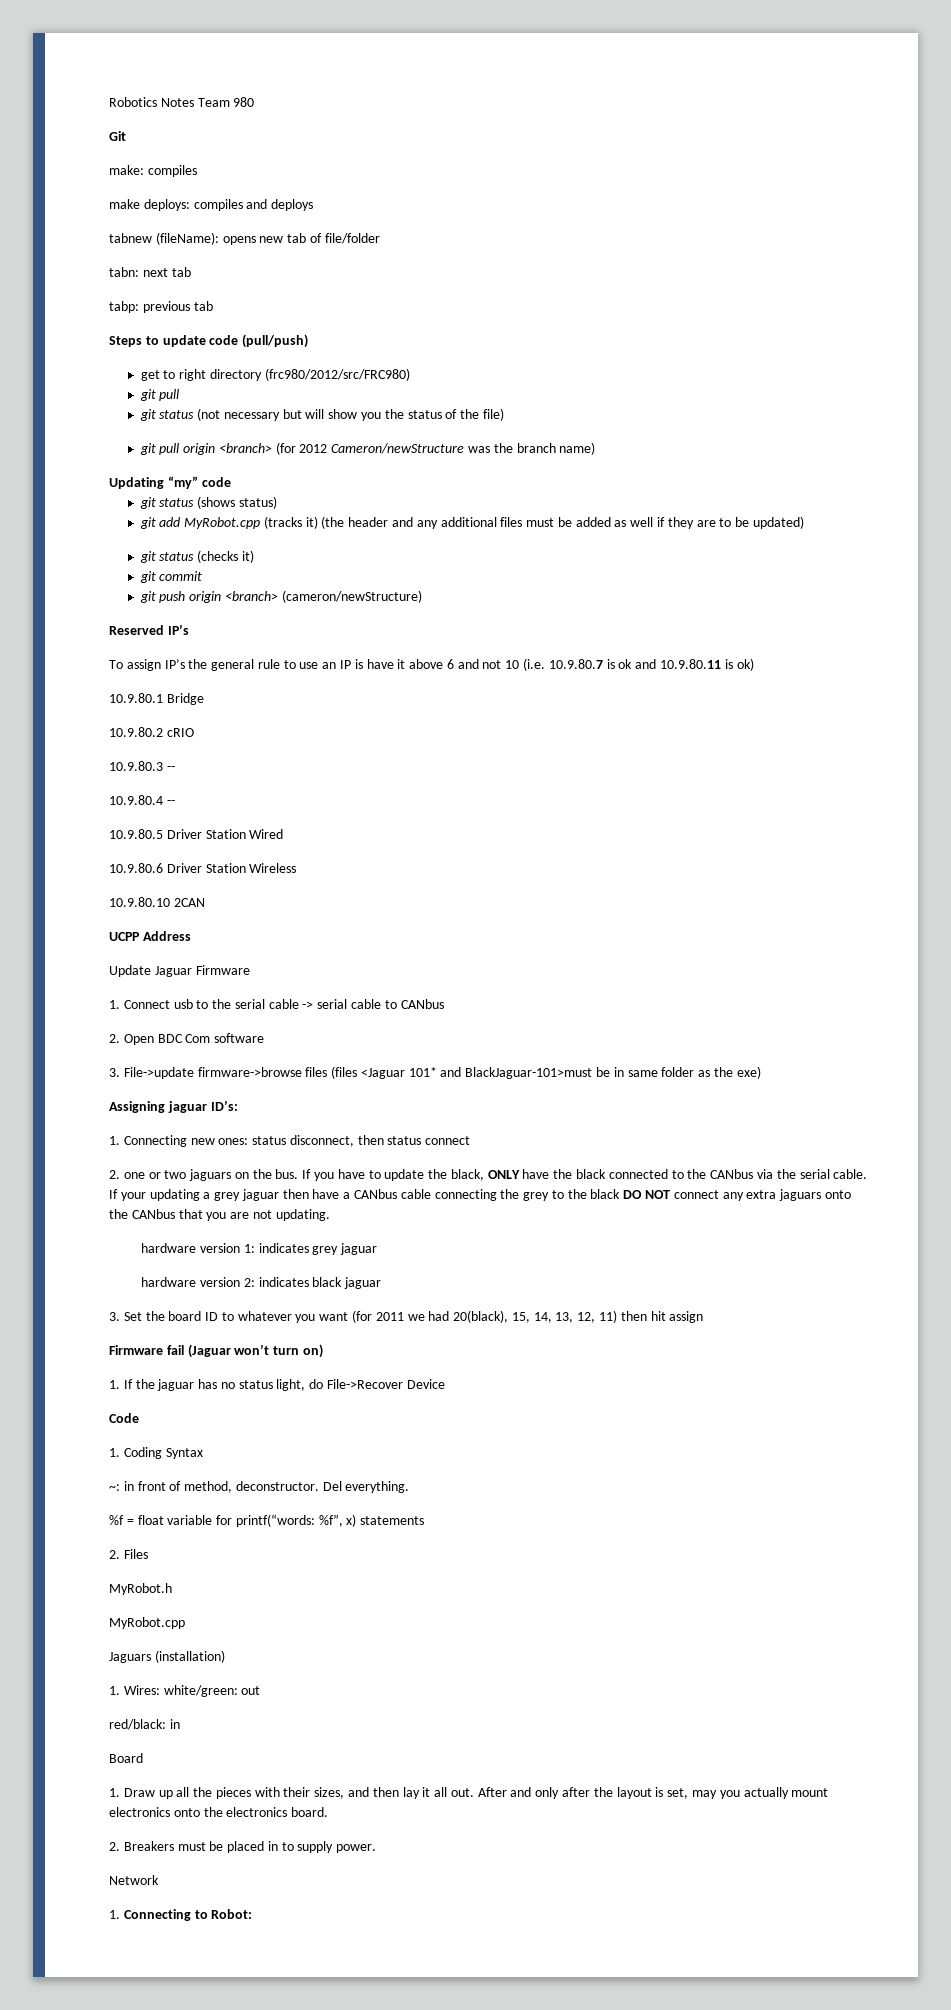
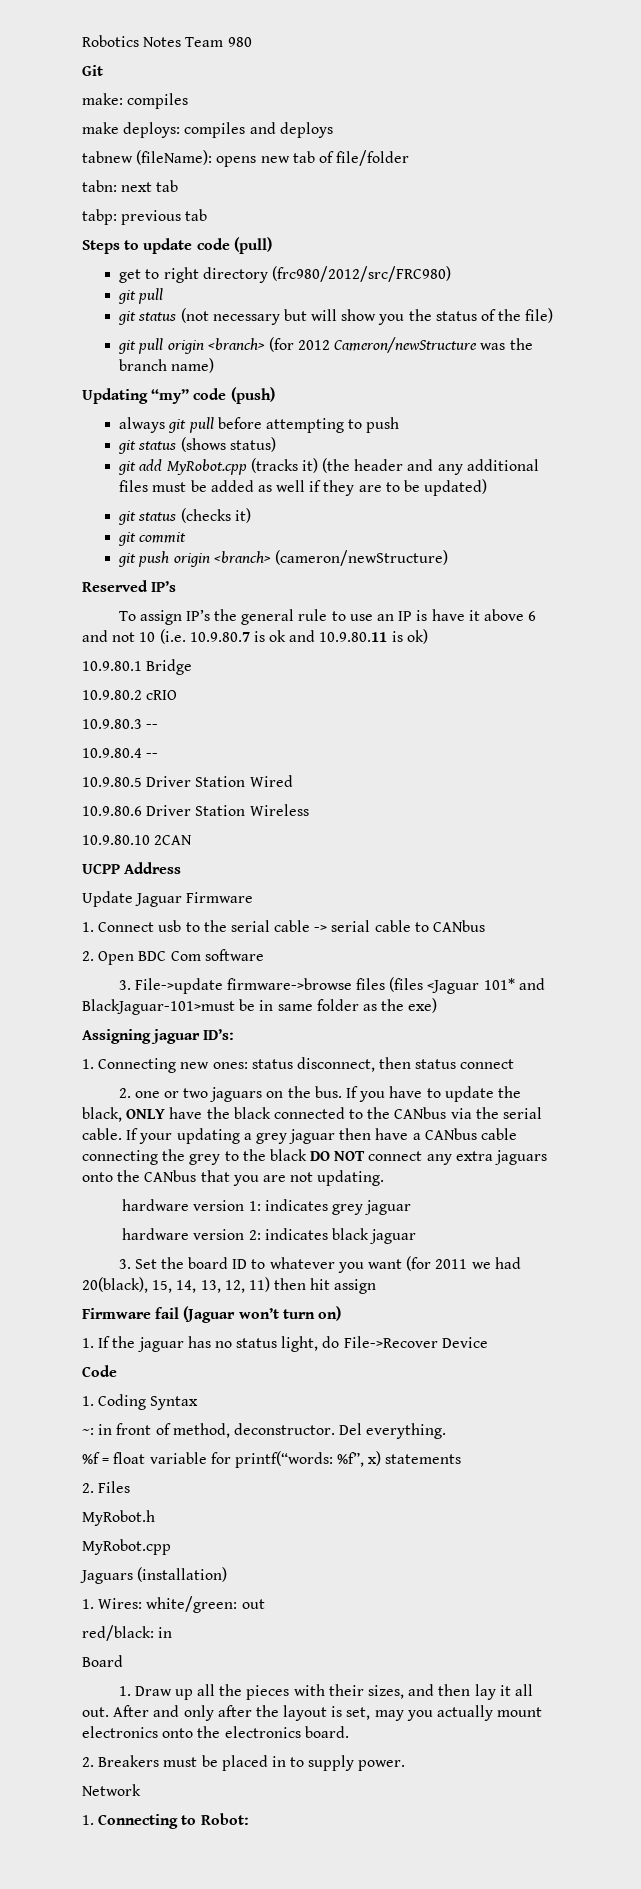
- Steps to update code (pull/push)
+ Steps to update code (pull)
- Updating “my” code
+ Updating “my” code (push)
+ always git pull before attempting to push

